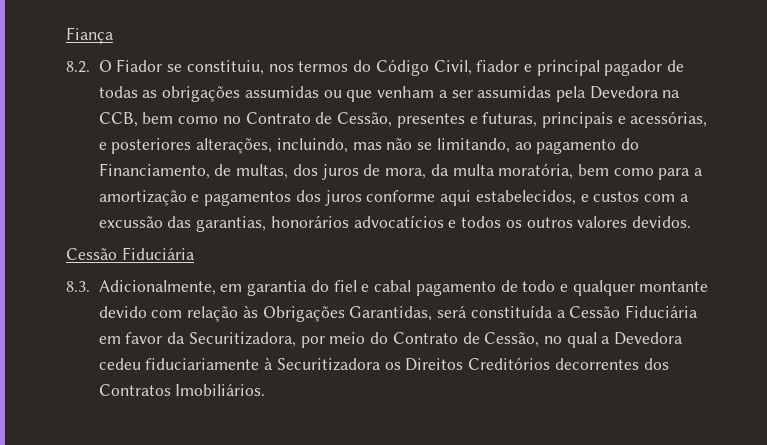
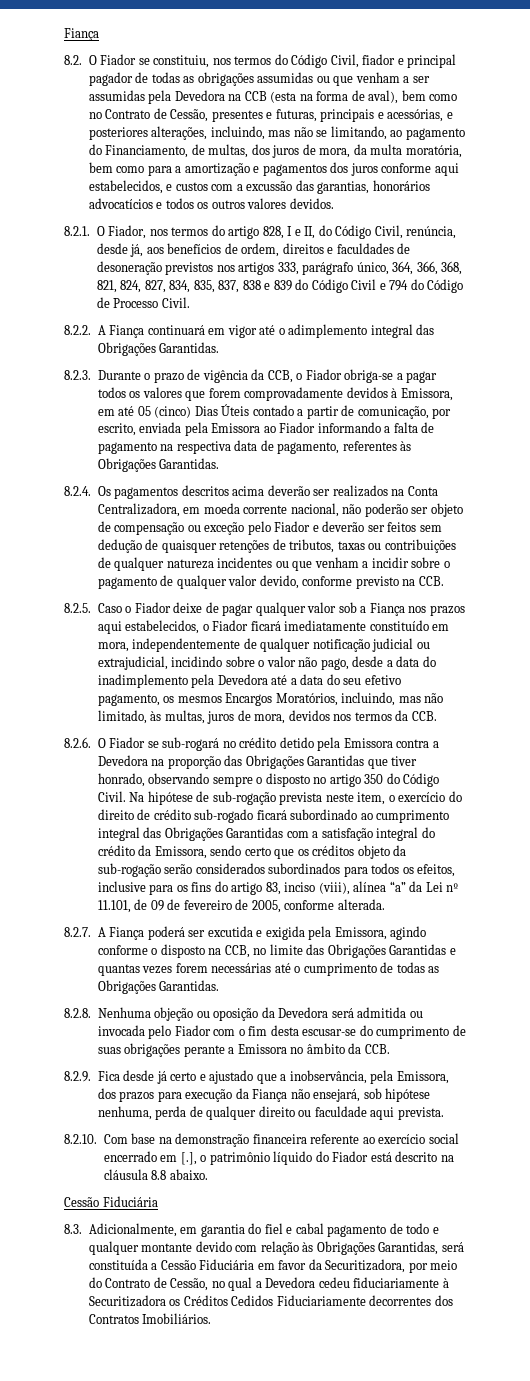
- 8.2. O Fiador se constituiu, nos termos do Código Civil, fiador e principal pagador de todas as obrigações assumidas ou que venham a ser assumidas pela Devedora na CCB, bem como no Contrato de Cessão, presentes e futuras, principais e acessórias, e posteriores alterações, incluindo, mas não se limitando, ao pagamento do Financiamento, de multas, dos juros de mora, da multa moratória, bem como para a amortização e pagamentos dos juros conforme aqui estabelecidos, e custos com a excussão das garantias, honorários advocatícios e todos os outros valores devidos.
+ 8.2. O Fiador se constituiu, nos termos do Código Civil, fiador e principal pagador de todas as obrigações assumidas ou que venham a ser assumidas pela Devedora na CCB (esta na forma de aval), bem como no Contrato de Cessão, presentes e futuras, principais e acessórias, e posteriores alterações, incluindo, mas não se limitando, ao pagamento do Financiamento, de multas, dos juros de mora, da multa moratória, bem como para a amortização e pagamentos dos juros conforme aqui estabelecidos, e custos com a excussão das garantias, honorários advocatícios e todos os outros valores devidos.
+ 8.2.1. O Fiador, nos termos do artigo 828, I e II, do Código Civil, renúncia, desde já, aos benefícios de ordem, direitos e faculdades de desoneração previstos nos artigos 333, parágrafo único, 364, 366, 368, 821, 824, 827, 834, 835, 837, 838 e 839 do Código Civil e 794 do Código de Processo Civil.
+ 8.2.2. A Fiança continuará em vigor até o adimplemento integral das Obrigações Garantidas.
+ 8.2.3. Durante o prazo de vigência da CCB, o Fiador obriga-se a pagar todos os valores que forem comprovadamente devidos à Emissora, em até 05 (cinco) Dias Úteis contado a partir de comunicação, por escrito, enviada pela Emissora ao Fiador informando a falta de pagamento na respectiva data de pagamento, referentes às Obrigações Garantidas.
+ 8.2.4. Os pagamentos descritos acima deverão ser realizados na Conta Centralizadora, em moeda corrente nacional, não poderão ser objeto de compensação ou exceção pelo Fiador e deverão ser feitos sem dedução de quaisquer retenções de tributos, taxas ou contribuições de qualquer natureza incidentes ou que venham a incidir sobre o pagamento de qualquer valor devido, conforme previsto na CCB.
+ 8.2.5. Caso o Fiador deixe de pagar qualquer valor sob a Fiança nos prazos aqui estabelecidos, o Fiador ficará imediatamente constituído em mora, independentemente de qualquer notificação judicial ou extrajudicial, incidindo sobre o valor não pago, desde a data do inadimplemento pela Devedora até a data do seu efetivo pagamento, os mesmos Encargos Moratórios, incluindo, mas não limitado, às multas, juros de mora, devidos nos termos da CCB.
+ 8.2.6. O Fiador se sub-rogará no crédito detido pela Emissora contra a Devedora na proporção das Obrigações Garantidas que tiver honrado, observando sempre o disposto no artigo 350 do Código Civil. Na hipótese de sub-rogação prevista neste item, o exercício do direito de crédito sub-rogado ficará subordinado ao cumprimento integral das Obrigações Garantidas com a satisfação integral do crédito da Emissora, sendo certo que os créditos objeto da sub-rogação serão considerados subordinados para todos os efeitos, inclusive para os fins do artigo 83, inciso (viii), alínea “a” da Lei nº 11.101, de 09 de fevereiro de 2005, conforme alterada.
+ 8.2.7. A Fiança poderá ser excutida e exigida pela Emissora, agindo conforme o disposto na CCB, no limite das Obrigações Garantidas e quantas vezes forem necessárias até o cumprimento de todas as Obrigações Garantidas.
+ 8.2.8. Nenhuma objeção ou oposição da Devedora será admitida ou invocada pelo Fiador com o fim desta escusar-se do cumprimento de suas obrigações perante a Emissora no âmbito da CCB.
+ 8.2.9. Fica desde já certo e ajustado que a inobservância, pela Emissora, dos prazos para execução da Fiança não ensejará, sob hipótese nenhuma, perda de qualquer direito ou faculdade aqui prevista.
+ 8.2.10. Com base na demonstração financeira referente ao exercício social encerrado em [.], o patrimônio líquido do Fiador está descrito na cláusula 8.8 abaixo.
- 8.3. Adicionalmente, em garantia do fiel e cabal pagamento de todo e qualquer montante devido com relação às Obrigações Garantidas, será constituída a Cessão Fiduciária em favor da Securitizadora, por meio do Contrato de Cessão, no qual a Devedora cedeu fiduciariamente à Securitizadora os Direitos Creditórios decorrentes dos Contratos Imobiliários.
+ 8.3. Adicionalmente, em garantia do fiel e cabal pagamento de todo e qualquer montante devido com relação às Obrigações Garantidas, será constituída a Cessão Fiduciária em favor da Securitizadora, por meio do Contrato de Cessão, no qual a Devedora cedeu fiduciariamente à Securitizadora os Créditos Cedidos Fiduciariamente decorrentes dos Contratos Imobiliários.

